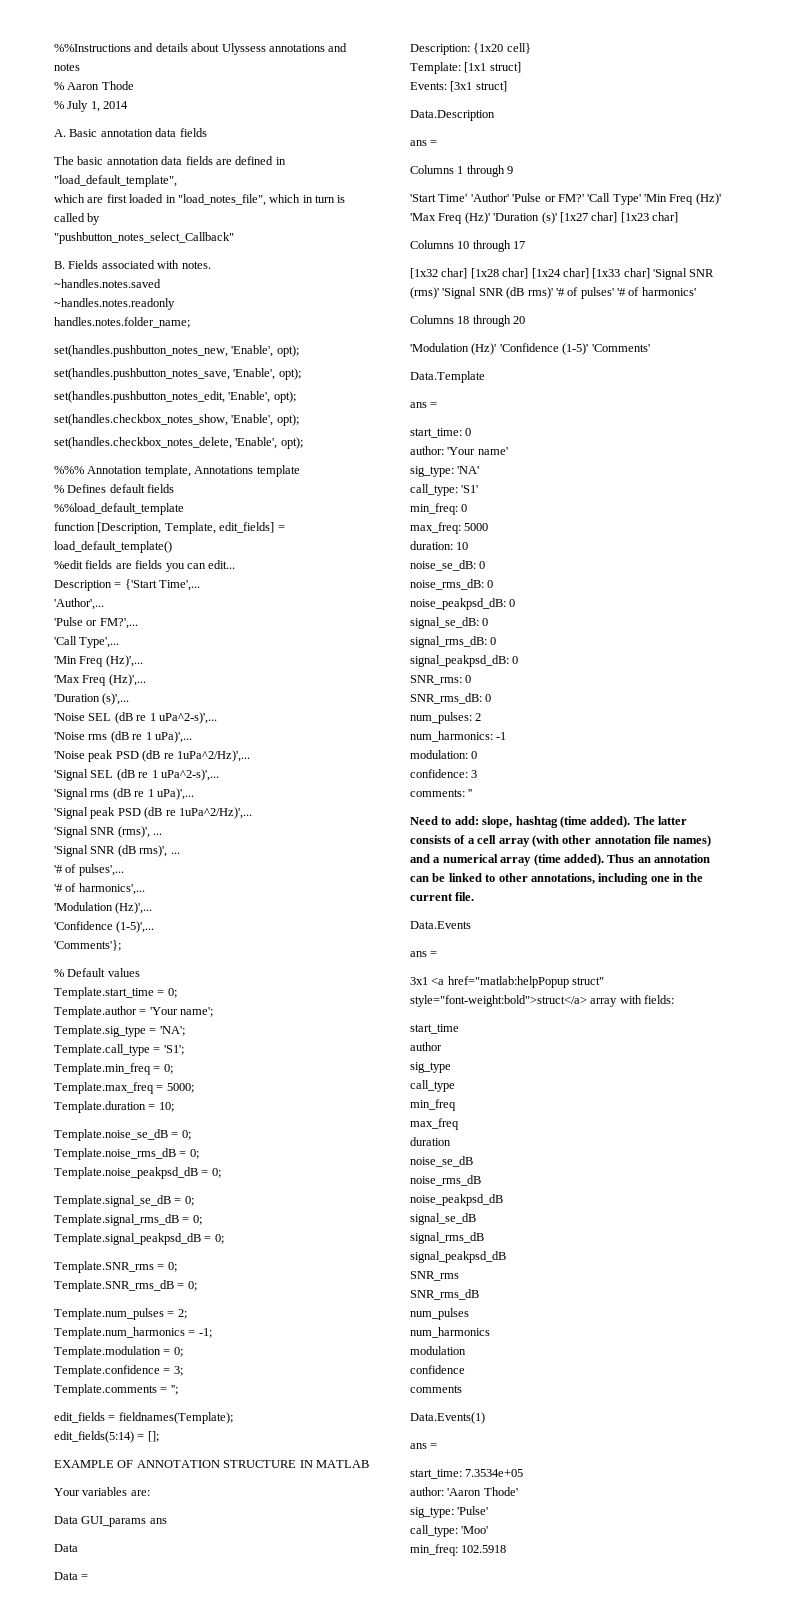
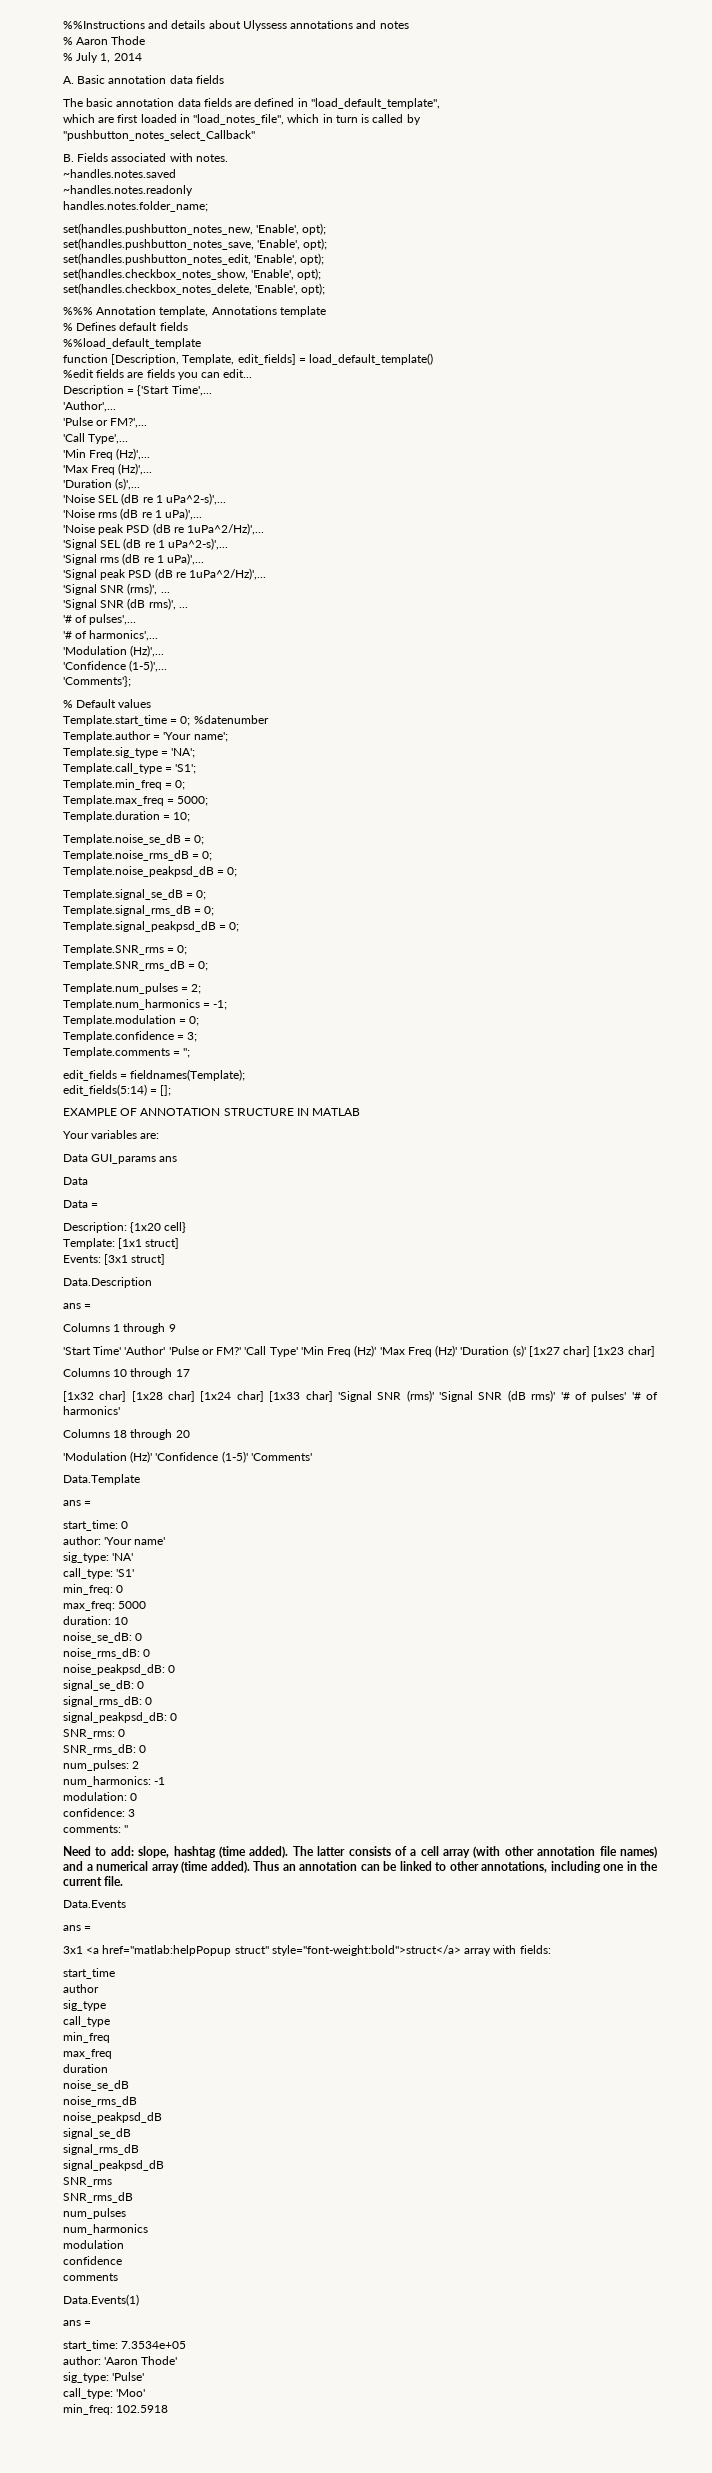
- Template.start_time = 0;
+ Template.start_time = 0; %datenumber

